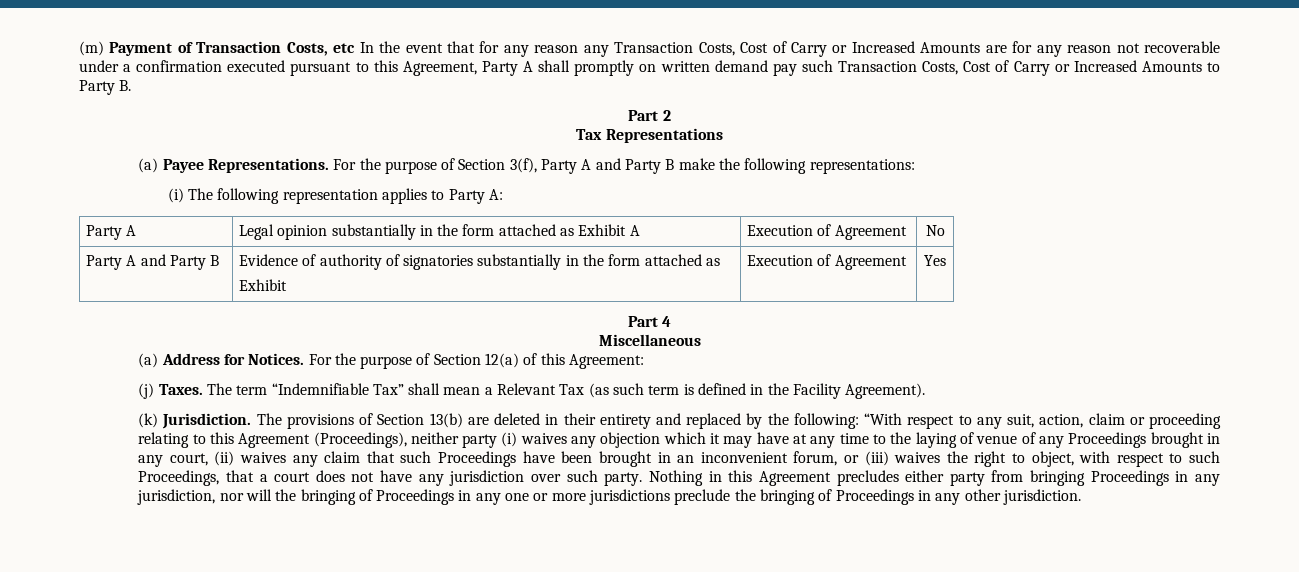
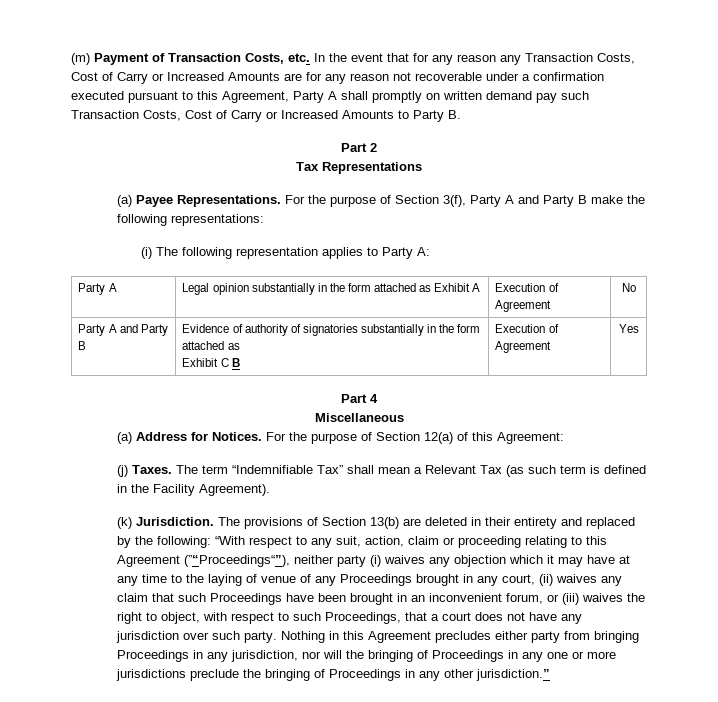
- (m) Payment of Transaction Costs, etc In the event that for any reason any Transaction Costs, Cost of Carry or Increased Amounts are for any reason not recoverable under a confirmation executed pursuant to this Agreement, Party A shall promptly on written demand pay such Transaction Costs, Cost of Carry or Increased Amounts to Party B.
+ (m) Payment of Transaction Costs, etc. In the event that for any reason any Transaction Costs, Cost of Carry or Increased Amounts are for any reason not recoverable under a confirmation executed pursuant to this Agreement, Party A shall promptly on written demand pay such Transaction Costs, Cost of Carry or Increased Amounts to Party B.
  Party A and Party B | Evidence of authority of signatories substantially in the form attached as
- Exhibit | Execution of Agreement | Yes
+ Exhibit C B | Execution of Agreement | Yes
- “With respect to any suit, action, claim or proceeding relating to this Agreement (Proceedings), neither party (i) waives any objection which it may have at any time to the laying of venue of any Proceedings brought in any court, (ii) waives any claim that such Proceedings have been brought in an inconvenient forum, or (iii) waives the right to object, with respect to such Proceedings, that a court does not have any jurisdiction over such party.
+ “With respect to any suit, action, claim or proceeding relating to this Agreement (”“Proceedings“”), neither party (i) waives any objection which it may have at any time to the laying of venue of any Proceedings brought in any court, (ii) waives any claim that such Proceedings have been brought in an inconvenient forum, or (iii) waives the right to object, with respect to such Proceedings, that a court does not have any jurisdiction over such party.
- Nothing in this Agreement precludes either party from bringing Proceedings in any jurisdiction, nor will the bringing of Proceedings in any one or more jurisdictions preclude the bringing of Proceedings in any other jurisdiction.
+ Nothing in this Agreement precludes either party from bringing Proceedings in any jurisdiction, nor will the bringing of Proceedings in any one or more jurisdictions preclude the bringing of Proceedings in any other jurisdiction.”

